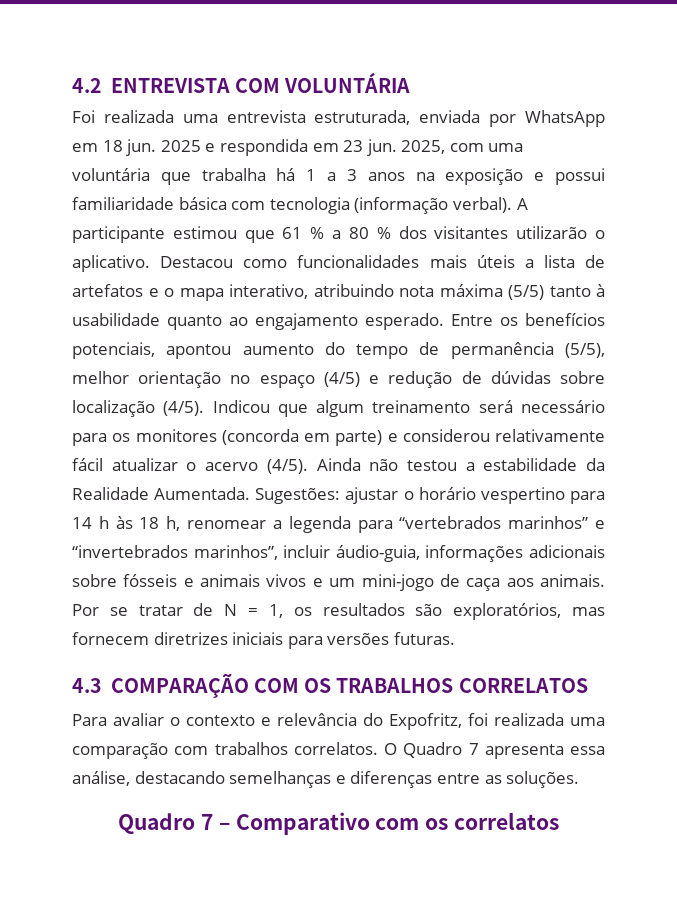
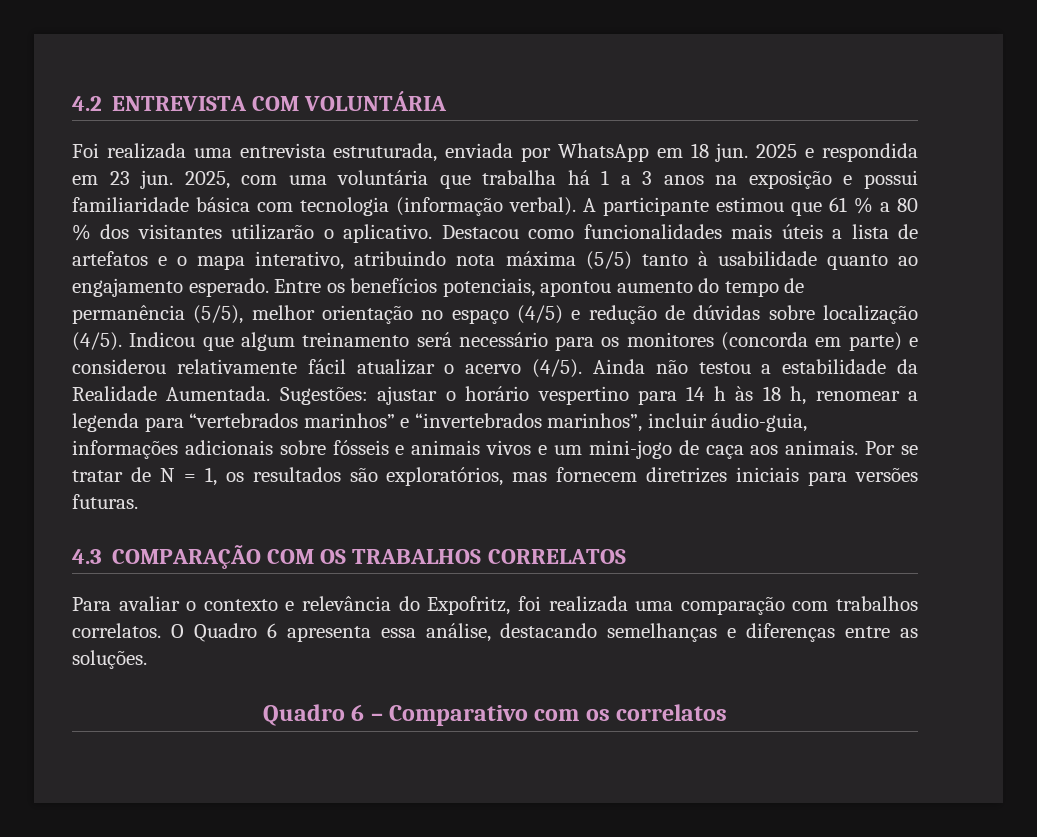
- O Quadro 7 apresenta essa análise, destacando semelhanças e diferenças entre as soluções.
+ O Quadro 6 apresenta essa análise, destacando semelhanças e diferenças entre as soluções.
- Quadro 7 – Comparativo com os correlatos
+ Quadro 6 – Comparativo com os correlatos

